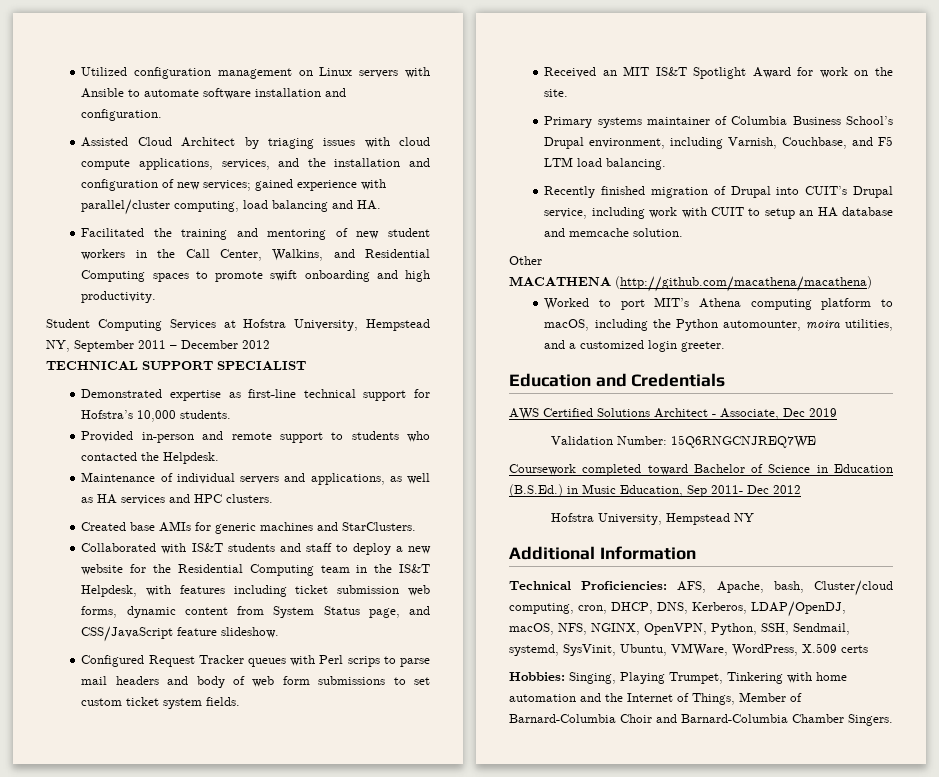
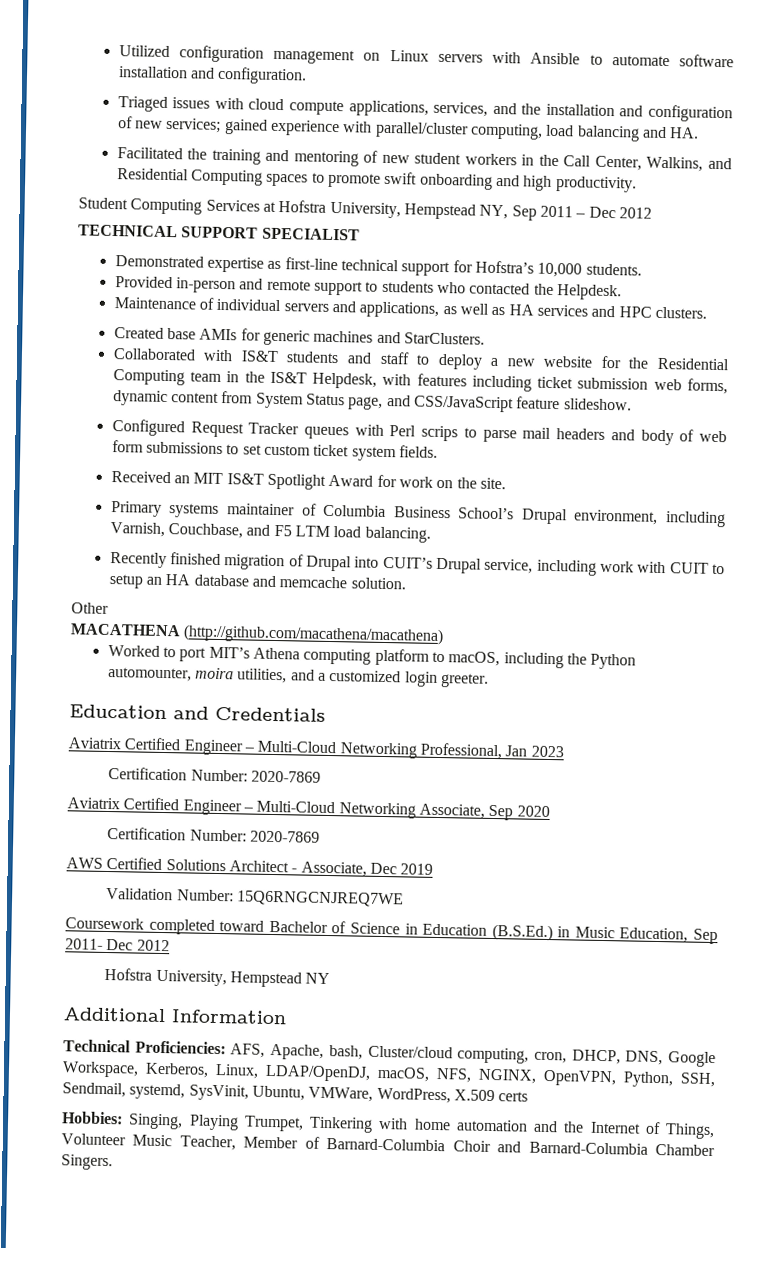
- Assisted Cloud Architect by triaging issues with cloud compute applications, services, and the installation and configuration of new services; gained experience with parallel/cluster computing, load balancing and HA.
+ Triaged issues with cloud compute applications, services, and the installation and configuration of new services; gained experience with parallel/cluster computing, load balancing and HA.
- Student Computing Services at Hofstra University, Hempstead NY, September 2011 – December 2012
+ Student Computing Services at Hofstra University, Hempstead NY, Sep 2011 – Dec 2012
+ Aviatrix Certified Engineer – Multi-Cloud Networking Professional, Jan 2023
+ Certification Number: 2020-7869
+ Aviatrix Certified Engineer – Multi-Cloud Networking Associate, Sep 2020
+ Certification Number: 2020-7869
- Technical Proficiencies: AFS, Apache, bash, Cluster/cloud computing, cron, DHCP, DNS, Kerberos, LDAP/OpenDJ, macOS, NFS, NGINX, OpenVPN, Python, SSH, Sendmail, systemd, SysVinit, Ubuntu, VMWare, WordPress, X.509 certs
+ Technical Proficiencies: AFS, Apache, bash, Cluster/cloud computing, cron, DHCP, DNS, Google Workspace, Kerberos, Linux, LDAP/OpenDJ, macOS, NFS, NGINX, OpenVPN, Python, SSH, Sendmail, systemd, SysVinit, Ubuntu, VMWare, WordPress, X.509 certs
- Hobbies: Singing, Playing Trumpet, Tinkering with home automation and the Internet of Things, Member of Barnard-Columbia Choir and Barnard-Columbia Chamber Singers.
+ Hobbies: Singing, Playing Trumpet, Tinkering with home automation and the Internet of Things, Volunteer Music Teacher, Member of Barnard-Columbia Choir and Barnard-Columbia Chamber Singers.

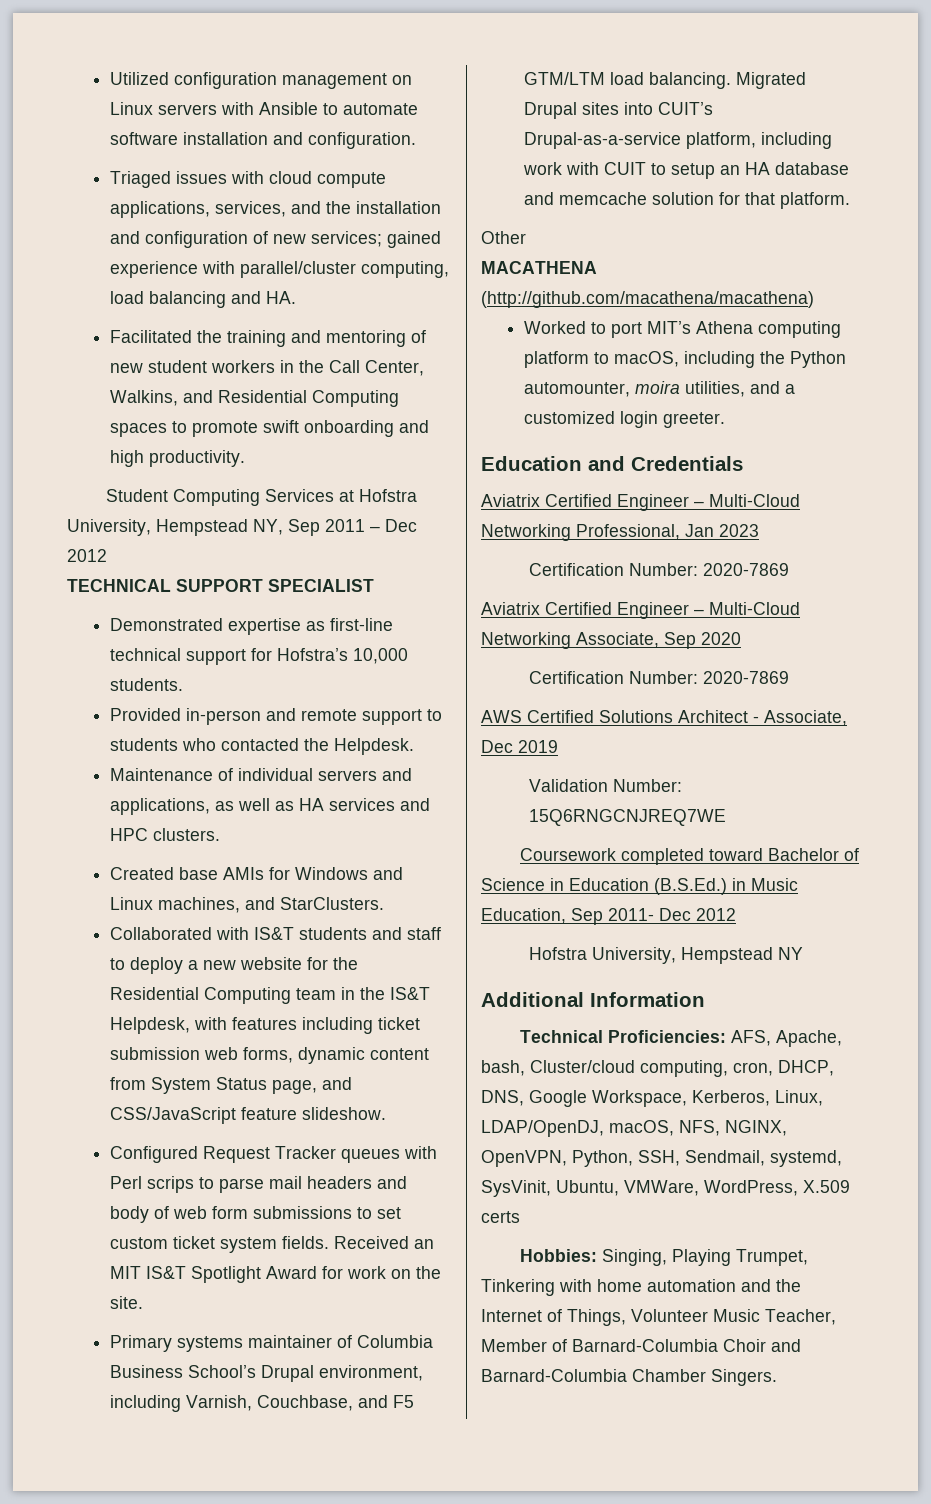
- Created base AMIs for generic machines and StarClusters.
+ Created base AMIs for Windows and Linux machines, and StarClusters.
- Configured Request Tracker queues with Perl scrips to parse mail headers and body of web form submissions to set custom ticket system fields.
- Received an MIT IS&T Spotlight Award for work on the site.
+ Configured Request Tracker queues with Perl scrips to parse mail headers and body of web form submissions to set custom ticket system fields. Received an MIT IS&T Spotlight Award for work on the site.
- Primary systems maintainer of Columbia Business School’s Drupal environment, including Varnish, Couchbase, and F5 LTM load balancing.
- Recently finished migration of Drupal into CUIT’s Drupal service, including work with CUIT to setup an HA database and memcache solution.
+ Primary systems maintainer of Columbia Business School’s Drupal environment, including Varnish, Couchbase, and F5 GTM/LTM load balancing. Migrated Drupal sites into CUIT’s Drupal-as-a-service platform, including work with CUIT to setup an HA database and memcache solution for that platform.

